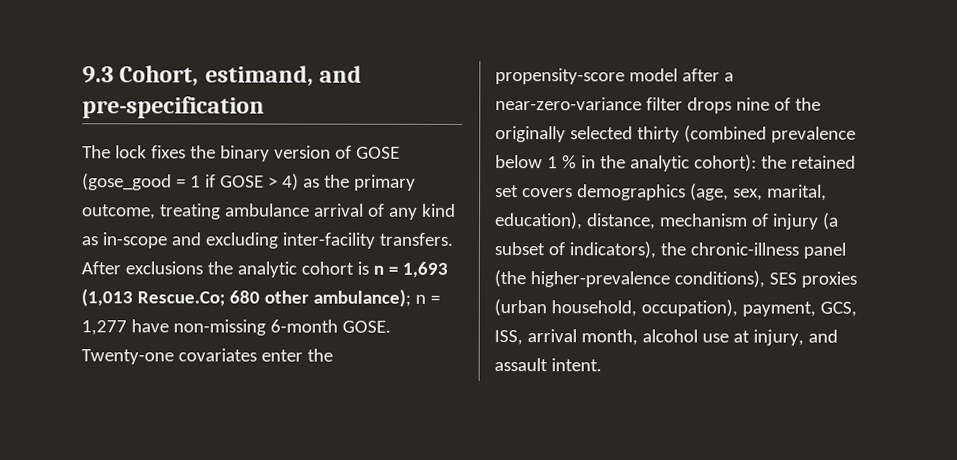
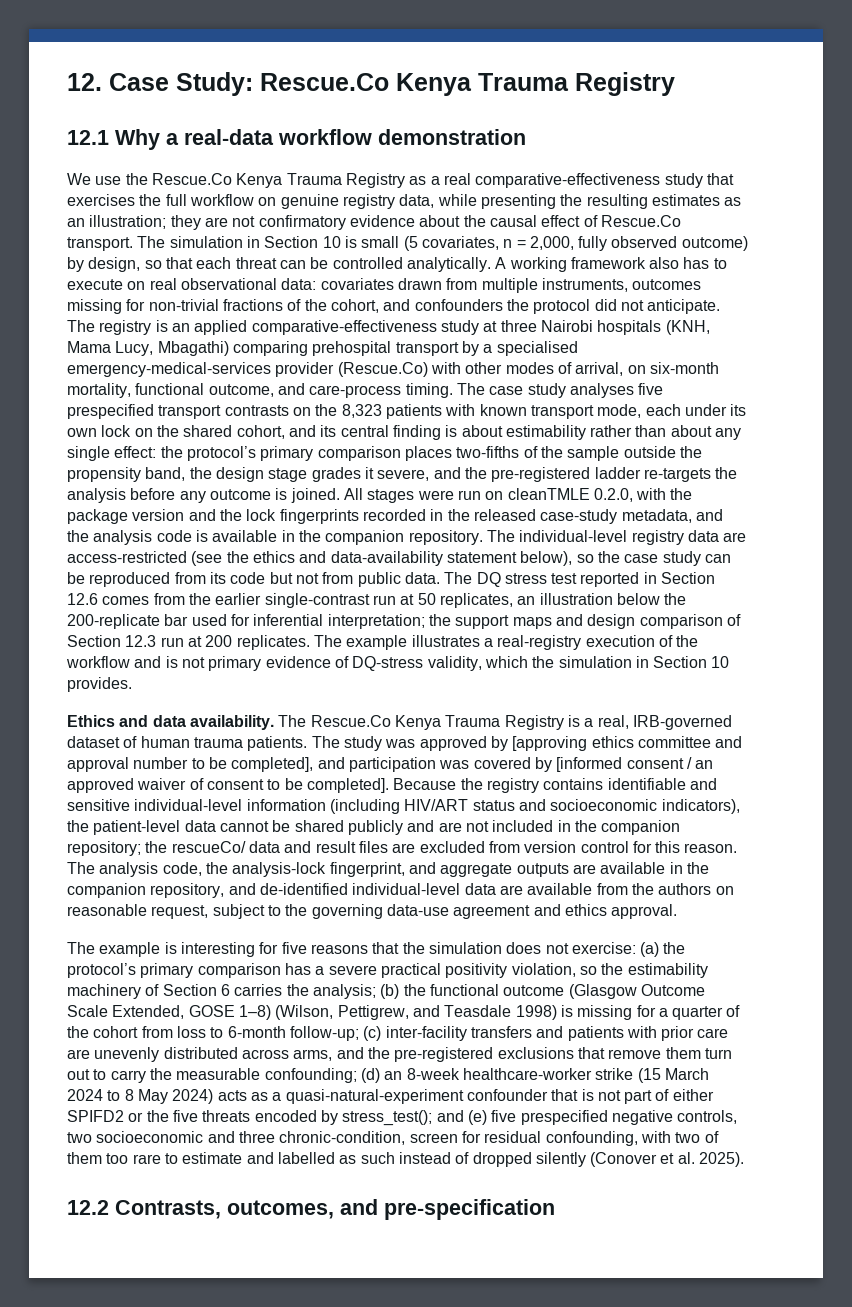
- 9.3 Cohort, estimand, and pre-specification
- The lock fixes the binary version of GOSE (gose_good = 1 if GOSE > 4) as the primary outcome, treating ambulance arrival of any kind as in-scope and excluding inter-facility transfers. After exclusions the analytic cohort is n = 1,693 (1,013 Rescue.Co; 680 other ambulance); n = 1,277 have non-missing 6-month GOSE. Twenty-one covariates enter the propensity-score model after a near-zero-variance filter drops nine of the originally selected thirty (combined prevalence below 1 % in the analytic cohort): the retained set covers demographics (age, sex, marital, education), distance, mechanism of injury (a subset of indicators), the chronic-illness panel (the higher-prevalence conditions), SES proxies (urban household, occupation), payment, GCS, ISS, arrival month, alcohol use at injury, and assault intent.
+ 12. Case Study: Rescue.Co Kenya Trauma Registry
+ 12.1 Why a real-data workflow demonstration
+ We use the Rescue.Co Kenya Trauma Registry as a real comparative-effectiveness study that exercises the full workflow on genuine registry data, while presenting the resulting estimates as an illustration; they are not confirmatory evidence about the causal effect of Rescue.Co transport. The simulation in Section 10 is small (5 covariates, n = 2,000, fully observed outcome) by design, so that each threat can be controlled analytically. A working framework also has to execute on real observational data: covariates drawn from multiple instruments, outcomes missing for non-trivial fractions of the cohort, and confounders the protocol did not anticipate. The registry is an applied comparative-effectiveness study at three Nairobi hospitals (KNH, Mama Lucy, Mbagathi) comparing prehospital transport by a specialised emergency-medical-services provider (Rescue.Co) with other modes of arrival, on six-month mortality, functional outcome, and care-process timing. The case study analyses five prespecified transport contrasts on the 8,323 patients with known transport mode, each under its own lock on the shared cohort, and its central finding is about estimability rather than about any single effect: the protocol’s primary comparison places two-fifths of the sample outside the propensity band, the design stage grades it severe, and the pre-registered ladder re-targets the analysis before any outcome is joined. All stages were run on cleanTMLE 0.2.0, with the package version and the lock fingerprints recorded in the released case-study metadata, and the analysis code is available in the companion repository. The individual-level registry data are access-restricted (see the ethics and data-availability statement below), so the case study can be reproduced from its code but not from public data. The DQ stress test reported in Section 12.6 comes from the earlier single-contrast run at 50 replicates, an illustration below the 200-replicate bar used for inferential interpretation; the support maps and design comparison of Section 12.3 run at 200 replicates. The example illustrates a real-registry execution of the workflow and is not primary evidence of DQ-stress validity, which the simulation in Section 10 provides.
+ Ethics and data availability. The Rescue.Co Kenya Trauma Registry is a real, IRB-governed dataset of human trauma patients. The study was approved by [approving ethics committee and approval number to be completed], and participation was covered by [informed consent / an approved waiver of consent to be completed]. Because the registry contains identifiable and sensitive individual-level information (including HIV/ART status and socioeconomic indicators), the patient-level data cannot be shared publicly and are not included in the companion repository; the rescueCo/ data and result files are excluded from version control for this reason. The analysis code, the analysis-lock fingerprint, and aggregate outputs are available in the companion repository, and de-identified individual-level data are available from the authors on reasonable request, subject to the governing data-use agreement and ethics approval.
+ The example is interesting for five reasons that the simulation does not exercise: (a) the protocol’s primary comparison has a severe practical positivity violation, so the estimability machinery of Section 6 carries the analysis; (b) the functional outcome (Glasgow Outcome Scale Extended, GOSE 1–8) (Wilson, Pettigrew, and Teasdale 1998) is missing for a quarter of the cohort from loss to 6-month follow-up; (c) inter-facility transfers and patients with prior care are unevenly distributed across arms, and the pre-registered exclusions that remove them turn out to carry the measurable confounding; (d) an 8-week healthcare-worker strike (15 March 2024 to 8 May 2024) acts as a quasi-natural-experiment confounder that is not part of either SPIFD2 or the five threats encoded by stress_test(); and (e) five prespecified negative controls, two socioeconomic and three chronic-condition, screen for residual confounding, with two of them too rare to estimate and labelled as such instead of dropped silently (Conover et al. 2025).
+ 12.2 Contrasts, outcomes, and pre-specification

